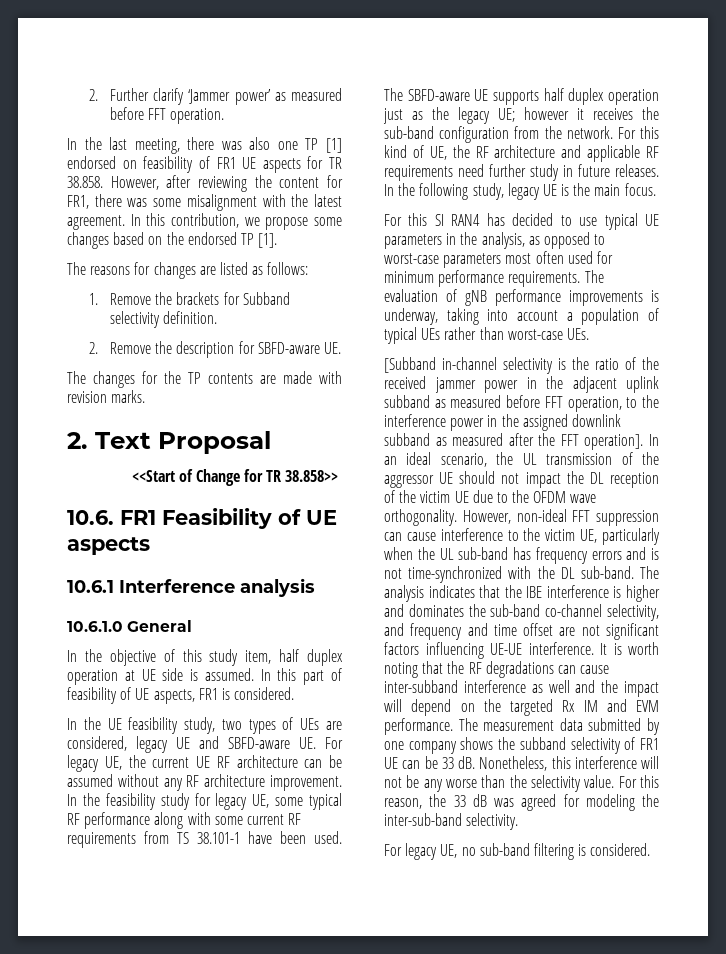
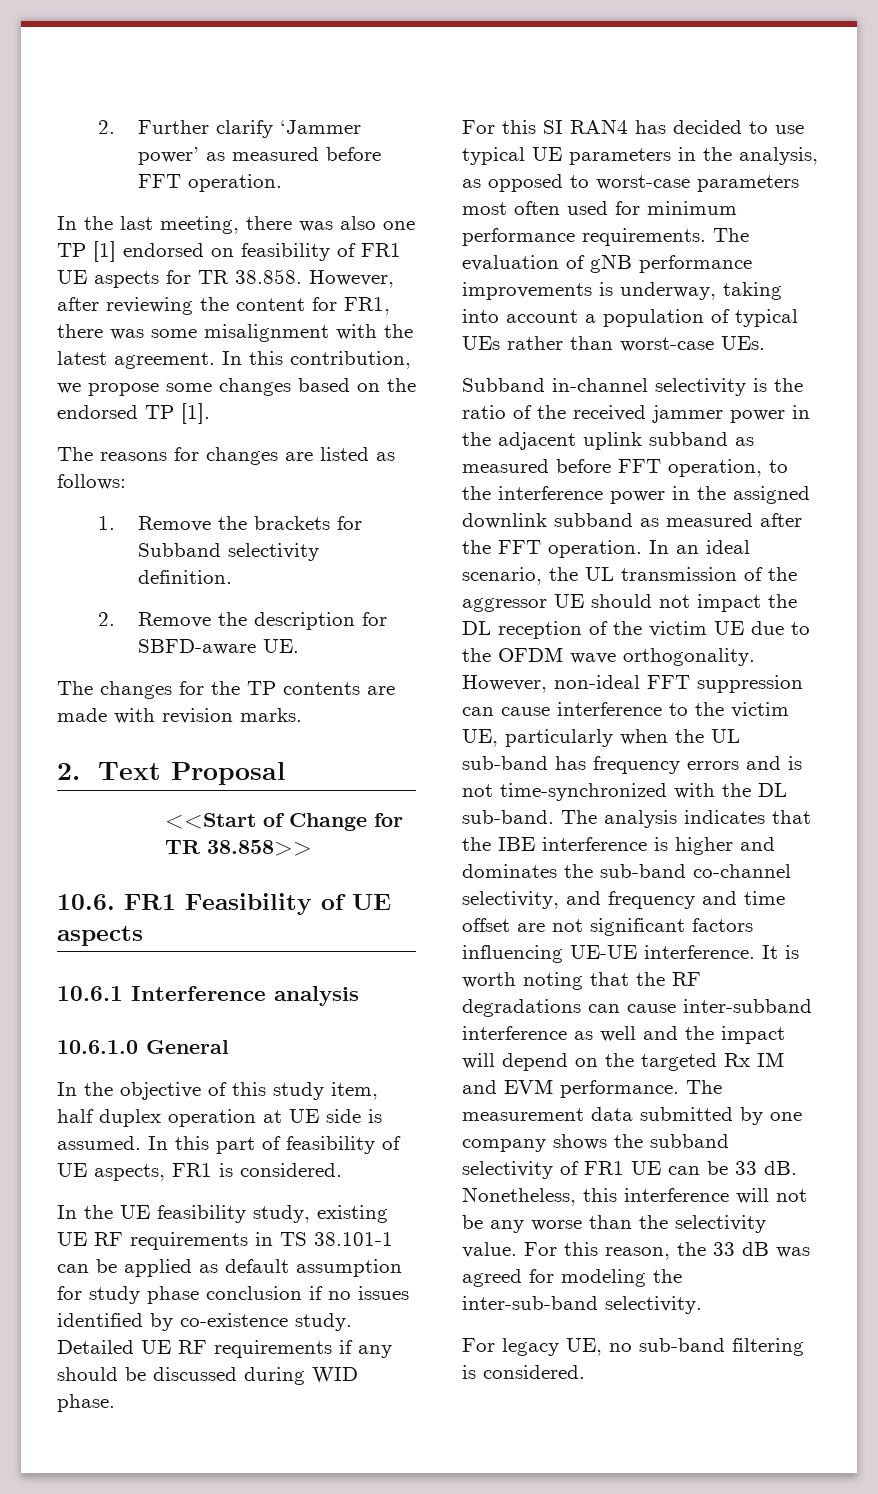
- In the UE feasibility study, two types of UEs are considered, legacy UE and SBFD-aware UE. For legacy UE, the current UE RF architecture can be assumed without any RF architecture improvement. In the feasibility study for legacy UE, some typical RF performance along with some current RF requirements from TS 38.101-1 have been used. The SBFD-aware UE supports half duplex operation just as the legacy UE; however it receives the sub-band configuration from the network. For this kind of UE, the RF architecture and applicable RF requirements need further study in future releases. In the following study, legacy UE is the main focus.
+ In the UE feasibility study, existing UE RF requirements in TS 38.101-1 can be applied as default assumption for study phase conclusion if no issues identified by co-existence study. Detailed UE RF requirements if any should be discussed during WID phase.
- [Subband in-channel selectivity is the ratio of the received jammer power in the adjacent uplink subband as measured before FFT operation, to the interference power in the assigned downlink subband as measured after the FFT operation].
+ Subband in-channel selectivity is the ratio of the received jammer power in the adjacent uplink subband as measured before FFT operation, to the interference power in the assigned downlink subband as measured after the FFT operation.

